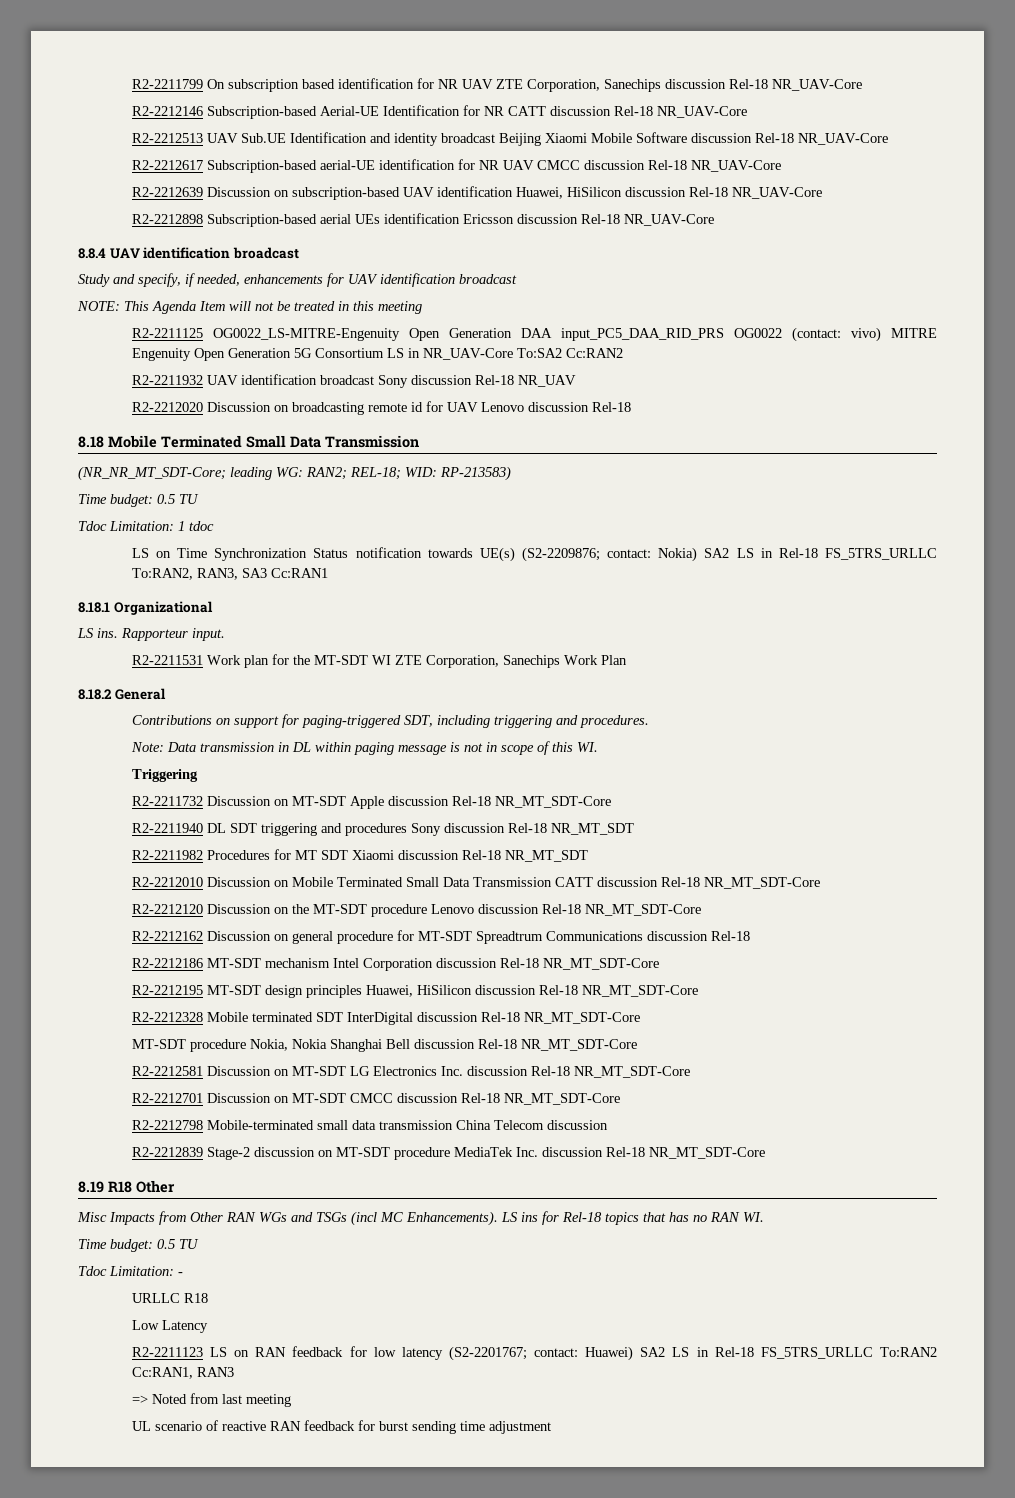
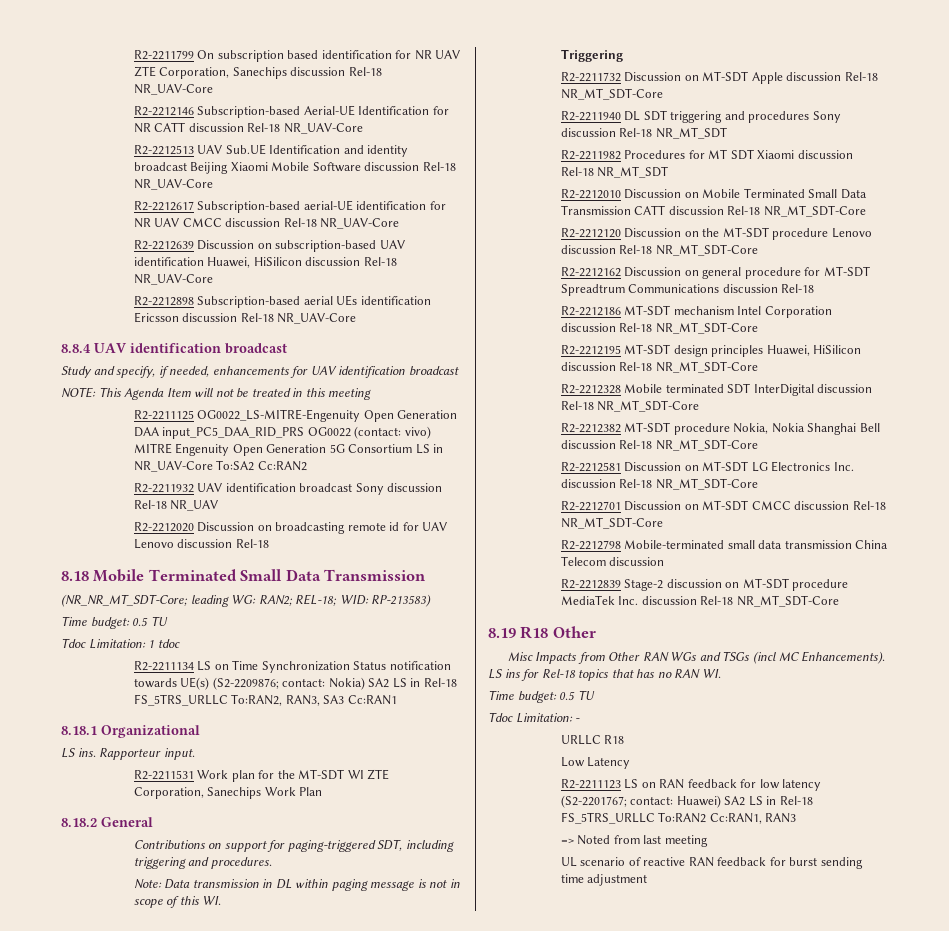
- LS on Time Synchronization Status notification towards UE(s) (S2-2209876; contact: Nokia) SA2 LS in Rel-18 FS_5TRS_URLLC To:RAN2, RAN3, SA3 Cc:RAN1
+ R2-2211134 LS on Time Synchronization Status notification towards UE(s) (S2-2209876; contact: Nokia) SA2 LS in Rel-18 FS_5TRS_URLLC To:RAN2, RAN3, SA3 Cc:RAN1
- MT-SDT procedure Nokia, Nokia Shanghai Bell discussion Rel-18 NR_MT_SDT-Core
+ R2-2212382 MT-SDT procedure Nokia, Nokia Shanghai Bell discussion Rel-18 NR_MT_SDT-Core

